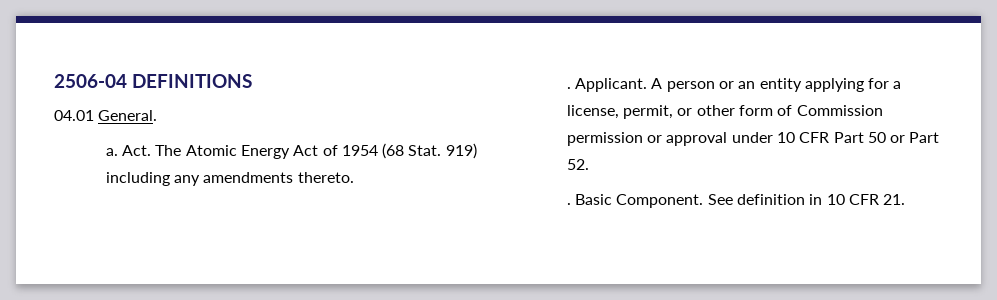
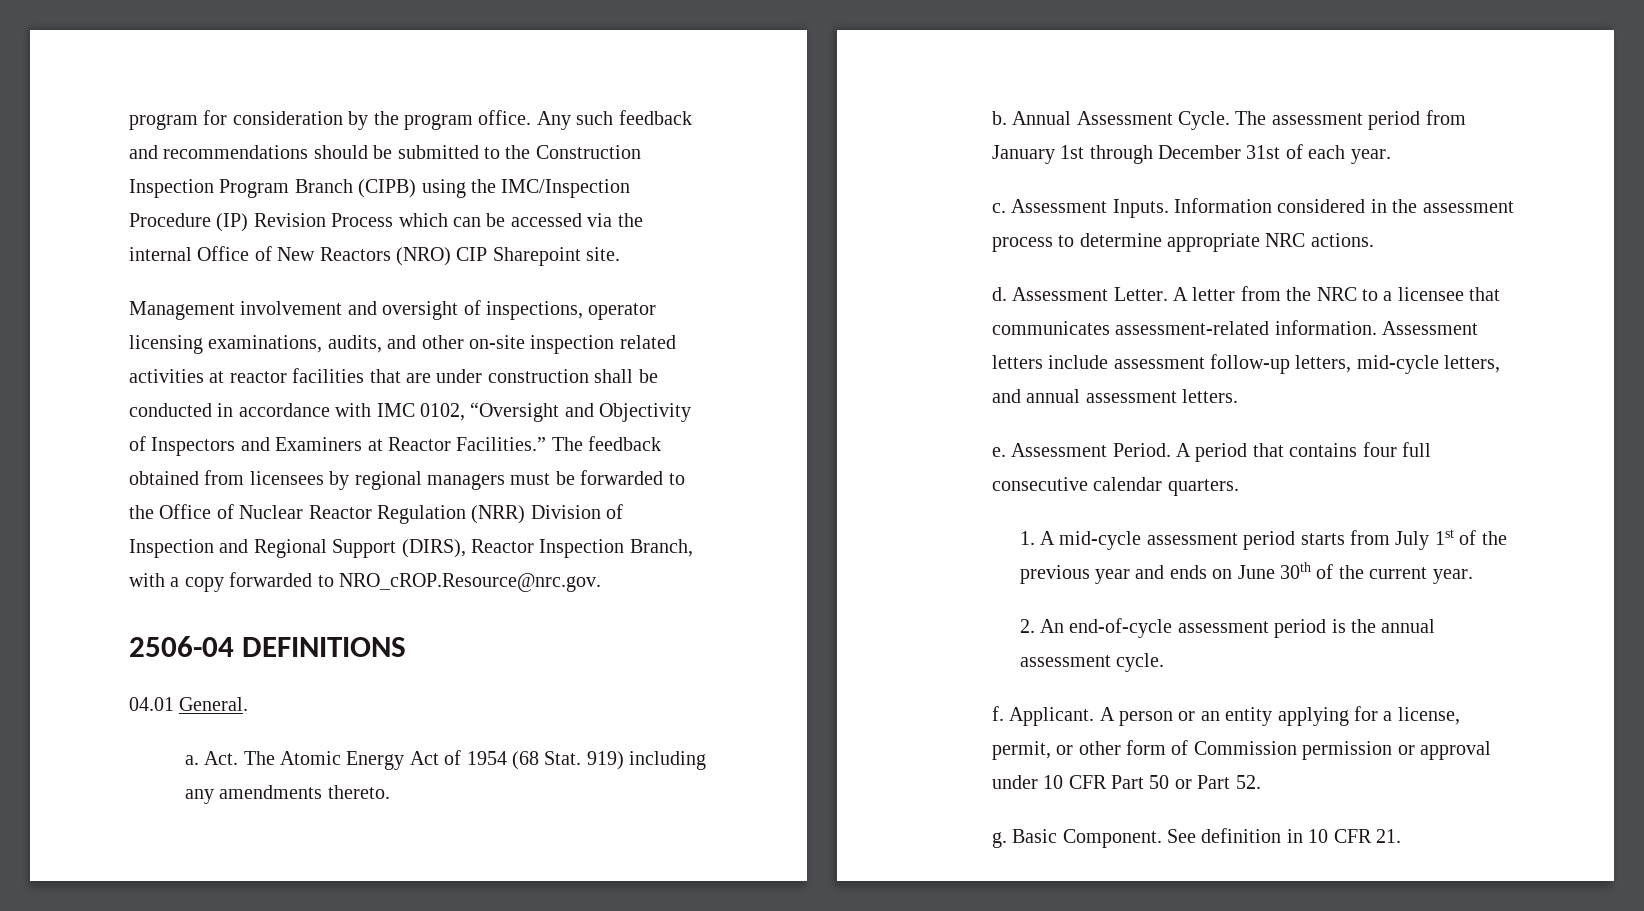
+ program for consideration by the program office. Any such feedback and recommendations should be submitted to the Construction Inspection Program Branch (CIPB) using the IMC/Inspection Procedure (IP) Revision Process which can be accessed via the internal Office of New Reactors (NRO) CIP Sharepoint site.
+ Management involvement and oversight of inspections, operator licensing examinations, audits, and other on-site inspection related activities at reactor facilities that are under construction shall be conducted in accordance with IMC 0102, “Oversight and Objectivity of Inspectors and Examiners at Reactor Facilities.” The feedback obtained from licensees by regional managers must be forwarded to the Office of Nuclear Reactor Regulation (NRR) Division of Inspection and Regional Support (DIRS), Reactor Inspection Branch, with a copy forwarded to NRO_cROP.Resource@nrc.gov.
  919) including any amendments thereto.
- .
+ b. Annual Assessment Cycle. The assessment period from January 1st through December 31st of each year.
+ c. Assessment Inputs. Information considered in the assessment process to determine appropriate NRC actions.
+ d. Assessment Letter. A letter from the NRC to a licensee that communicates assessment-related information. Assessment letters include assessment follow-up letters, mid-cycle letters, and annual assessment letters.
+ e. Assessment Period. A period that contains four full consecutive calendar quarters.
+ 1. A mid-cycle assessment period starts from July 1st of the previous year and ends on June 30th of the current year.
+ 2. An end-of-cycle assessment period is the annual assessment cycle.
+ f.
  A person or an entity applying for a license, permit, or other form of Commission permission or approval under 10 CFR Part 50 or Part 52.
- .
+ g.

